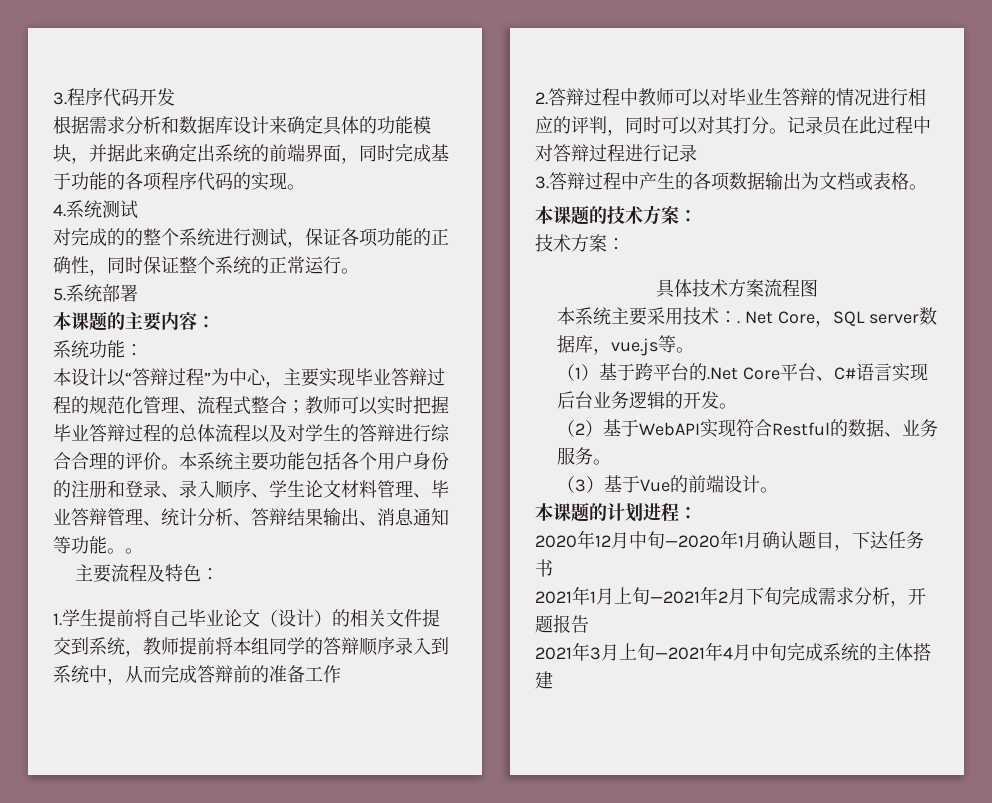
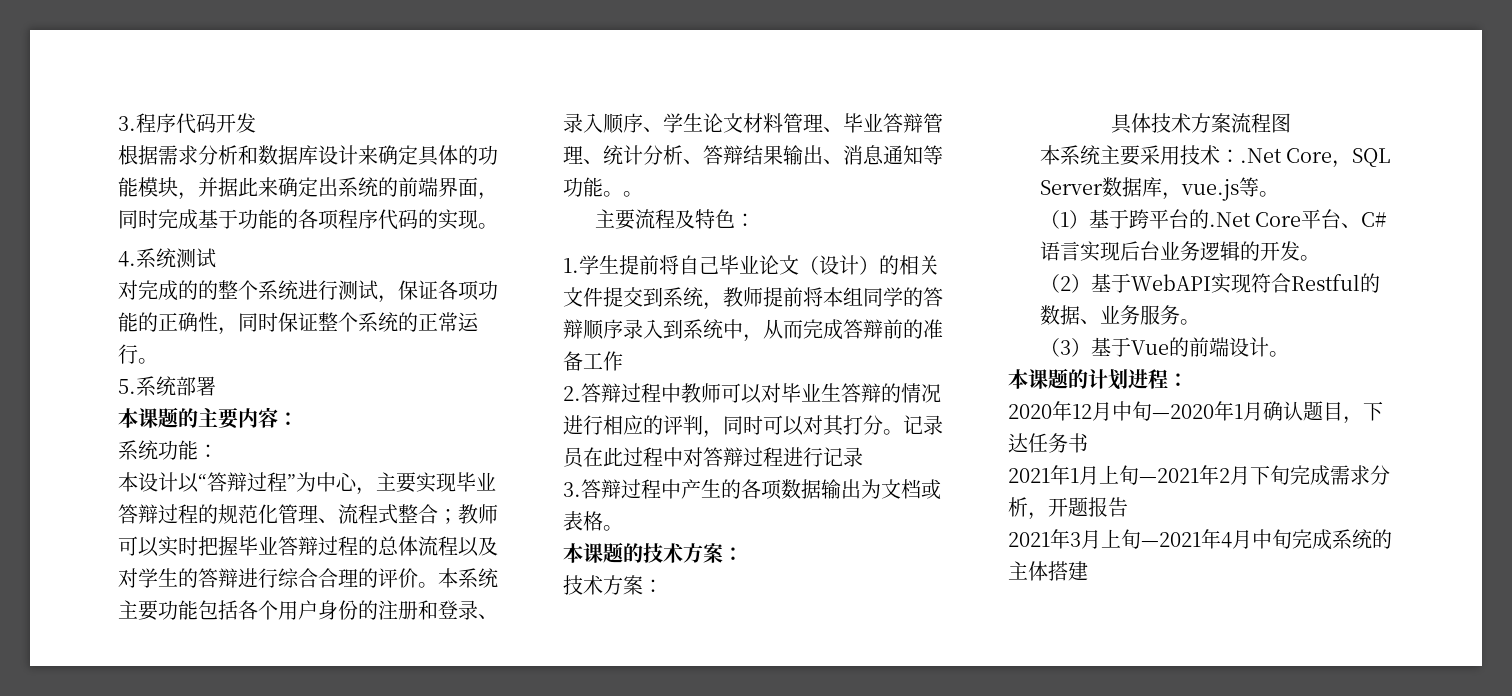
- 本系统主要采用技术：. Net Core，SQL server数据库，vue.js等。
+ 本系统主要采用技术：.Net Core，SQL Server数据库，vue.js等。

